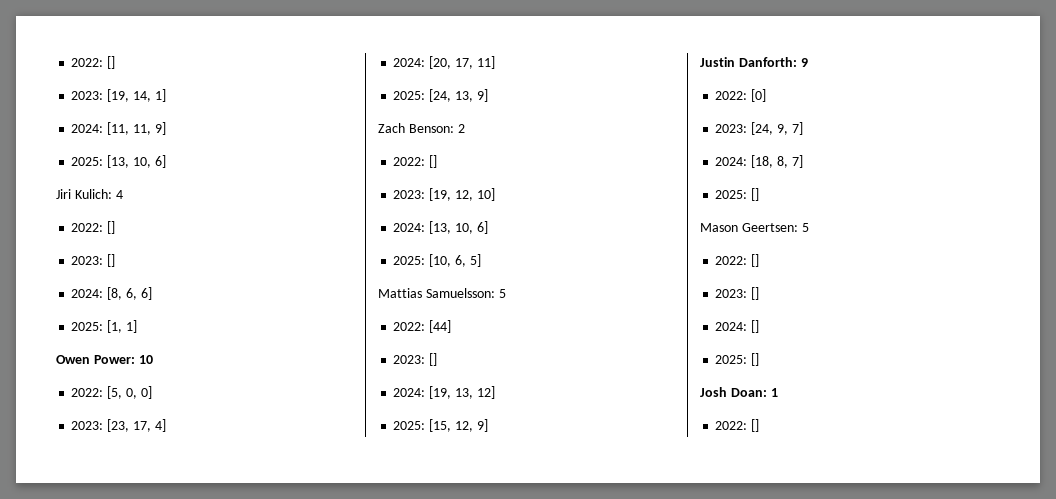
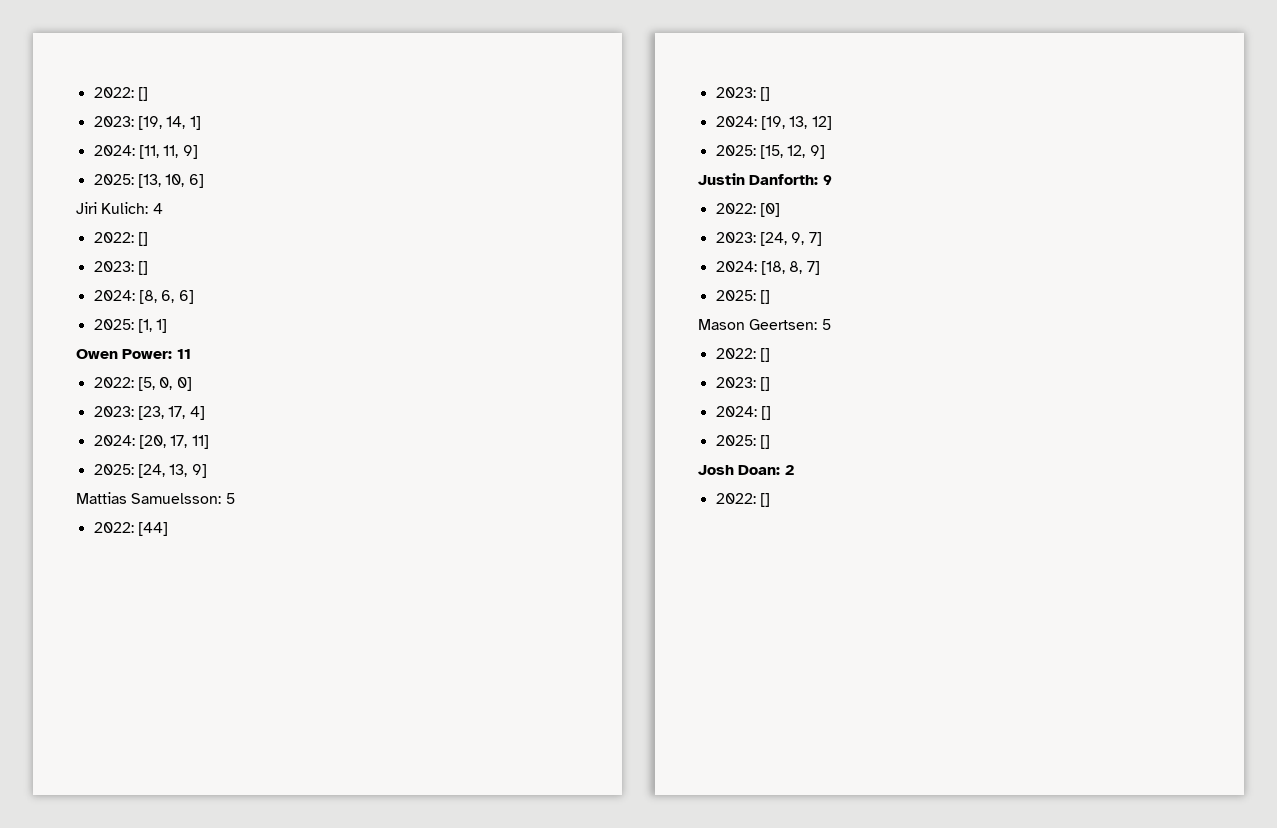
- Owen Power: 10
+ Owen Power: 11
- Zach Benson: 2
- 2022: []
- 2023: [19, 12, 10]
- 2024: [13, 10, 6]
- 2025: [10, 6, 5]
- Josh Doan: 1
+ Josh Doan: 2

